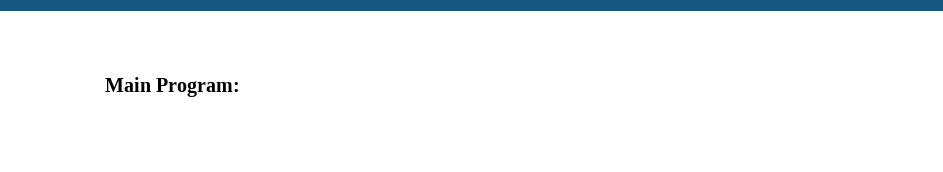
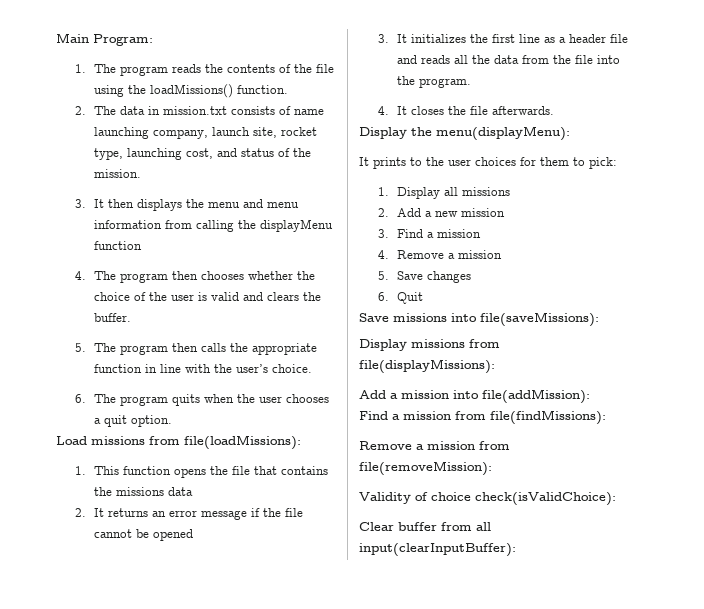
+ 1. The program reads the contents of the file using the loadMissions() function.
+ 2. The data in mission.txt consists of name launching company, launch site, rocket type, launching cost, and status of the mission.
+ 3. It then displays the menu and menu information from calling the displayMenu function
+ 4. The program then chooses whether the choice of the user is valid and clears the buffer.
+ 5. The program then calls the appropriate function in line with the user’s choice.
+ 6. The program quits when the user chooses a quit option.
+ Load missions from file(loadMissions):
+ 1. This function opens the file that contains the missions data
+ 2. It returns an error message if the file cannot be opened
+ 3. It initializes the first line as a header file and reads all the data from the file into the program.
+ 4. It closes the file afterwards.
+ Display the menu(displayMenu):
+ It prints to the user choices for them to pick:
+ 1. Display all missions
+ 2. Add a new mission
+ 3. Find a mission
+ 4. Remove a mission
+ 5. Save changes
+ 6. Quit
+ Save missions into file(saveMissions):
+ Display missions from file(displayMissions):
+ Add a mission into file(addMission):
+ Find a mission from file(findMissions):
+ Remove a mission from file(removeMission):
+ Validity of choice check(isValidChoice):
+ Clear buffer from all input(clearInputBuffer):

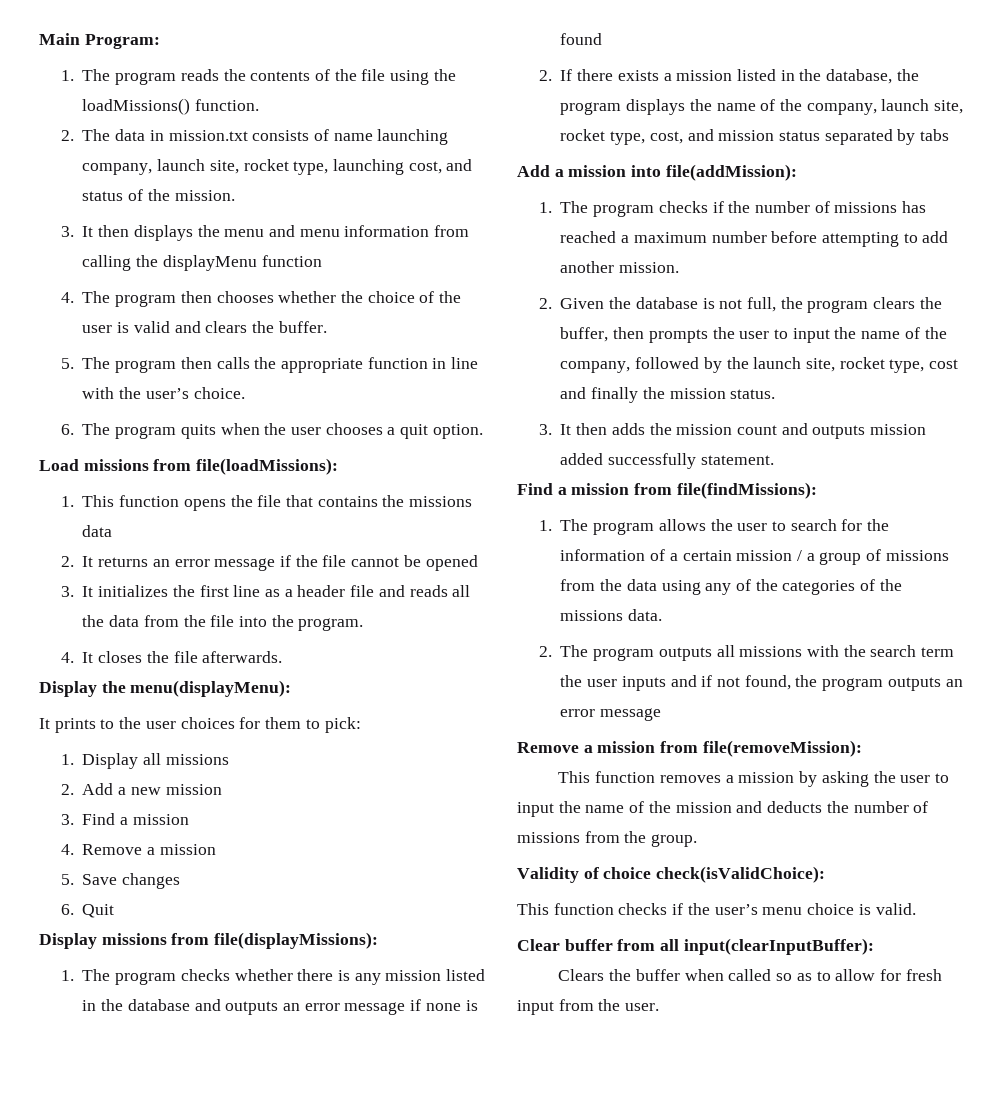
- Save missions into file(saveMissions):
+ 1. The program checks whether there is any mission listed in the database and outputs an error message if none is found
+ 2. If there exists a mission listed in the database, the program displays the name of the company, launch site, rocket type, cost, and mission status separated by tabs
+ 1. The program checks if the number of missions has reached a maximum number before attempting to add another mission.
+ 2. Given the database is not full, the program clears the buffer, then prompts the user to input the name of the company, followed by the launch site, rocket type, cost and finally the mission status.
+ 3. It then adds the mission count and outputs mission added successfully statement.
+ 1. The program allows the user to search for the information of a certain mission / a group of missions from the data using any of the categories of the missions data.
+ 2. The program outputs all missions with the search term the user inputs and if not found, the program outputs an error message
+ This function removes a mission by asking the user to input the name of the mission and deducts the number of missions from the group.
  Validity of choice check(isValidChoice):
+ This function checks if the user’s menu choice is valid.
+ Clears the buffer when called so as to allow for fresh input from the user.

